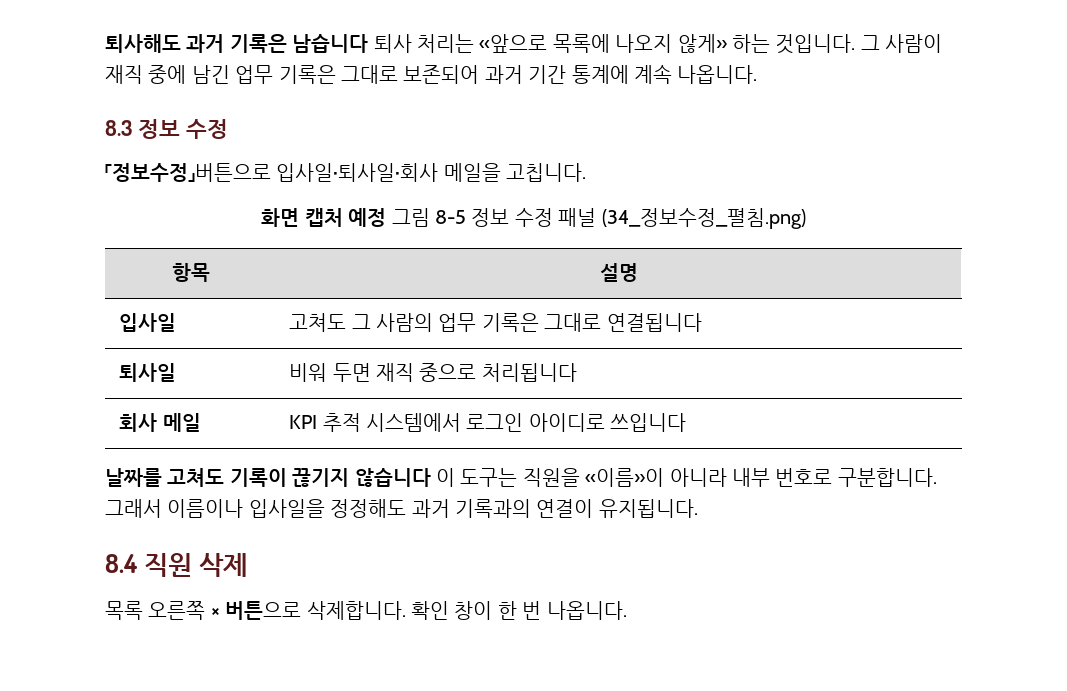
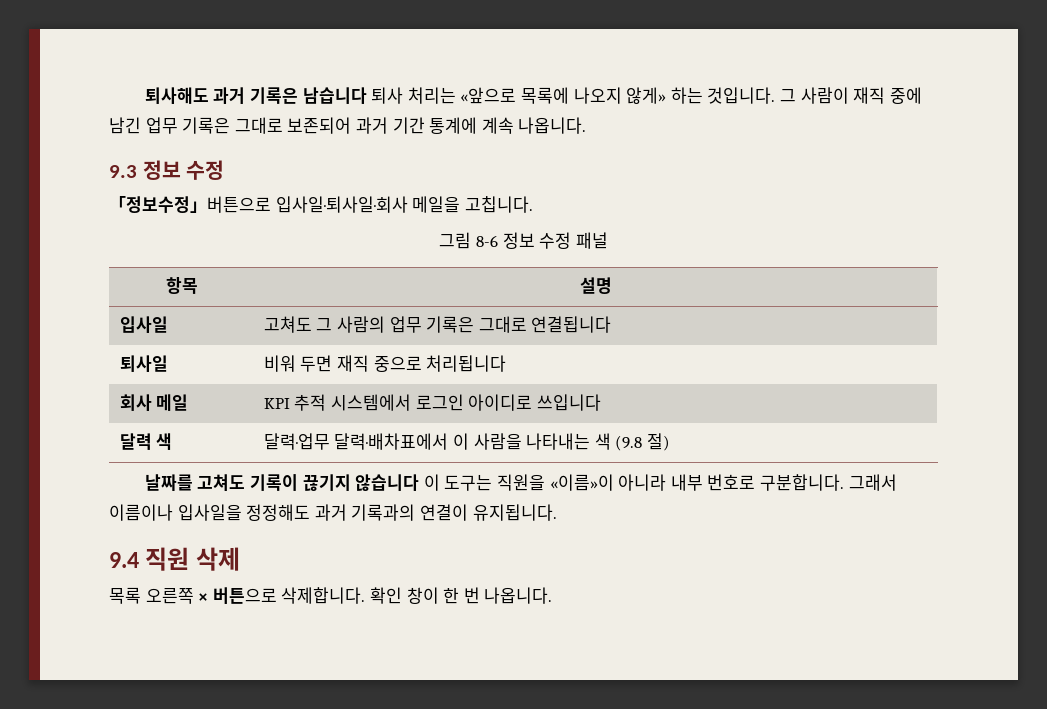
- 8.3 정보 수정
+ 9.3 정보 수정
- 화면 캡처 예정 그림 8-5 정보 수정 패널 (34_정보수정_펼침.png)
+ 그림 8-6 정보 수정 패널
+ 달력 색 | 달력·업무 달력·배차표에서 이 사람을 나타내는 색 (9.8 절)
- 8.4 직원 삭제
+ 9.4 직원 삭제

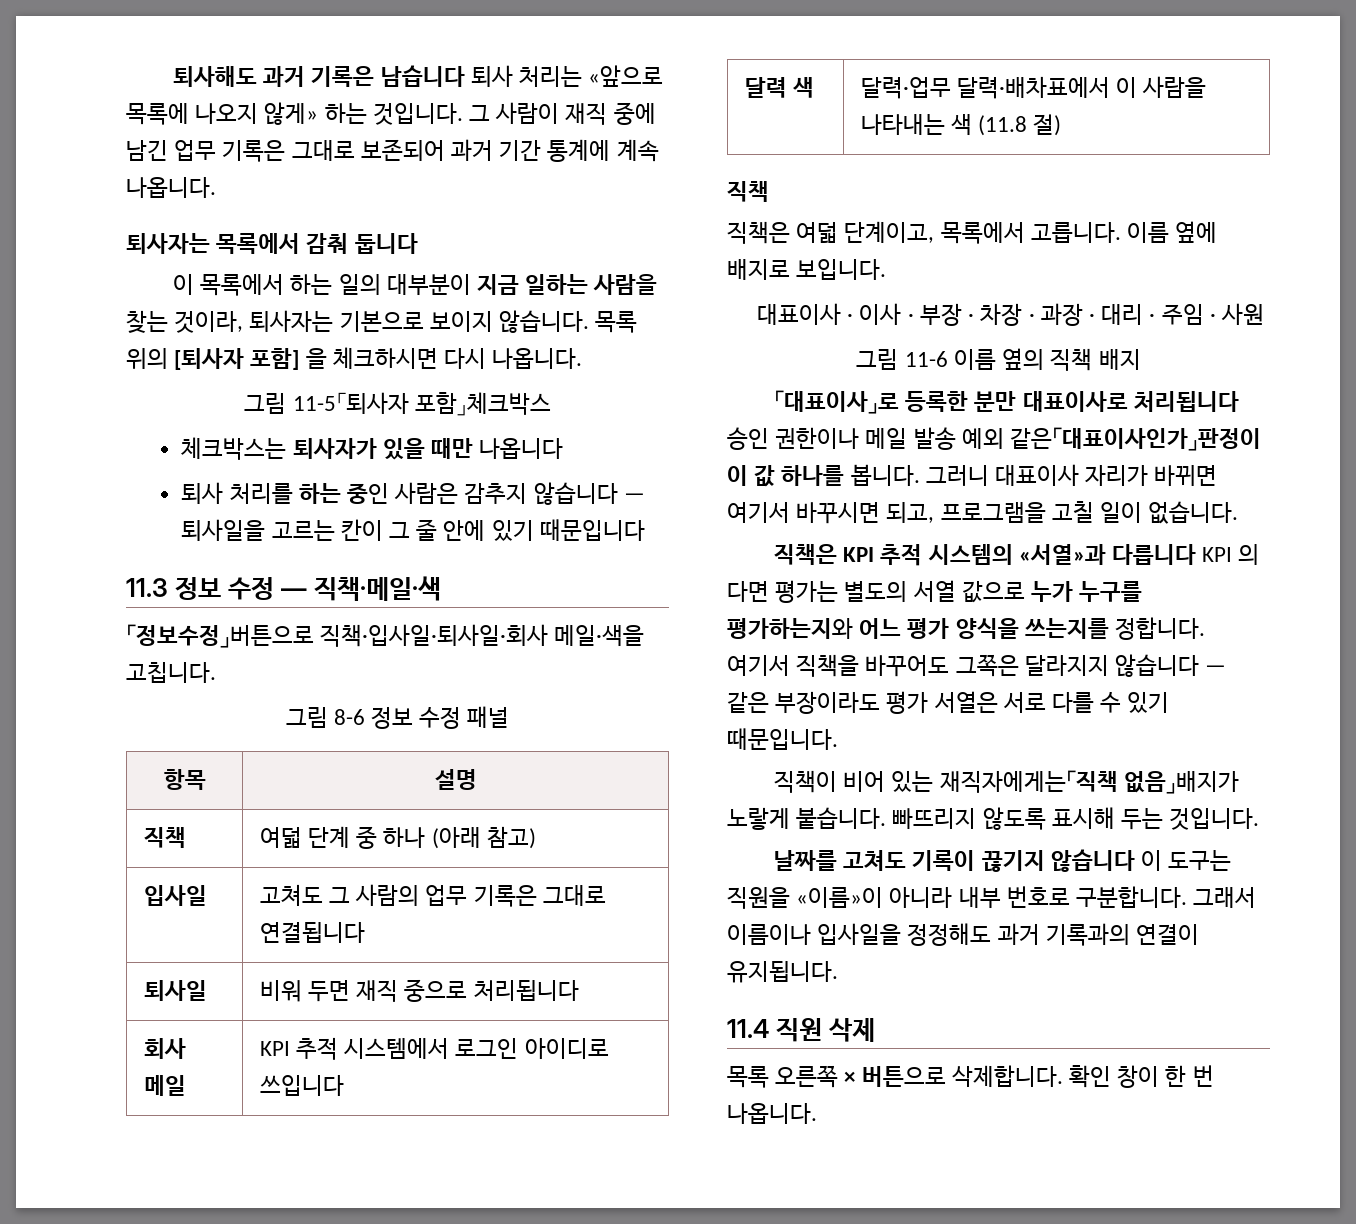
- 9.3 정보 수정
+ 퇴사자는 목록에서 감춰 둡니다
+ 이 목록에서 하는 일의 대부분이 지금 일하는 사람을 찾는 것이라, 퇴사자는 기본으로 보이지 않습니다. 목록 위의 [퇴사자 포함] 을 체크하시면 다시 나옵니다.
+ 그림 11-5「퇴사자 포함」체크박스
+ 체크박스는 퇴사자가 있을 때만 나옵니다
+ 퇴사 처리를 하는 중인 사람은 감추지 않습니다 — 퇴사일을 고르는 칸이 그 줄 안에 있기 때문입니다
+ 11.3 정보 수정 — 직책·메일·색
- 「정보수정」버튼으로 입사일·퇴사일·회사 메일을 고칩니다.
+ 「정보수정」버튼으로 직책·입사일·퇴사일·회사 메일·색을 고칩니다.
+ 직책 | 여덟 단계 중 하나 (아래 참고)
- 달력 색 | 달력·업무 달력·배차표에서 이 사람을 나타내는 색 (9.8 절)
+ 달력 색 | 달력·업무 달력·배차표에서 이 사람을 나타내는 색 (11.8 절)
+ 직책
+ 직책은 여덟 단계이고, 목록에서 고릅니다. 이름 옆에 배지로 보입니다.
+ 대표이사 · 이사 · 부장 · 차장 · 과장 · 대리 · 주임 · 사원
+ 그림 11-6 이름 옆의 직책 배지
+ 「대표이사」로 등록한 분만 대표이사로 처리됩니다 승인 권한이나 메일 발송 예외 같은「대표이사인가」판정이 이 값 하나를 봅니다. 그러니 대표이사 자리가 바뀌면 여기서 바꾸시면 되고, 프로그램을 고칠 일이 없습니다.
+ 직책은 KPI 추적 시스템의 «서열»과 다릅니다 KPI 의 다면 평가는 별도의 서열 값으로 누가 누구를 평가하는지와 어느 평가 양식을 쓰는지를 정합니다. 여기서 직책을 바꾸어도 그쪽은 달라지지 않습니다 — 같은 부장이라도 평가 서열은 서로 다를 수 있기 때문입니다.
+ 직책이 비어 있는 재직자에게는「직책 없음」배지가 노랗게 붙습니다. 빠뜨리지 않도록 표시해 두는 것입니다.
- 9.4 직원 삭제
+ 11.4 직원 삭제

